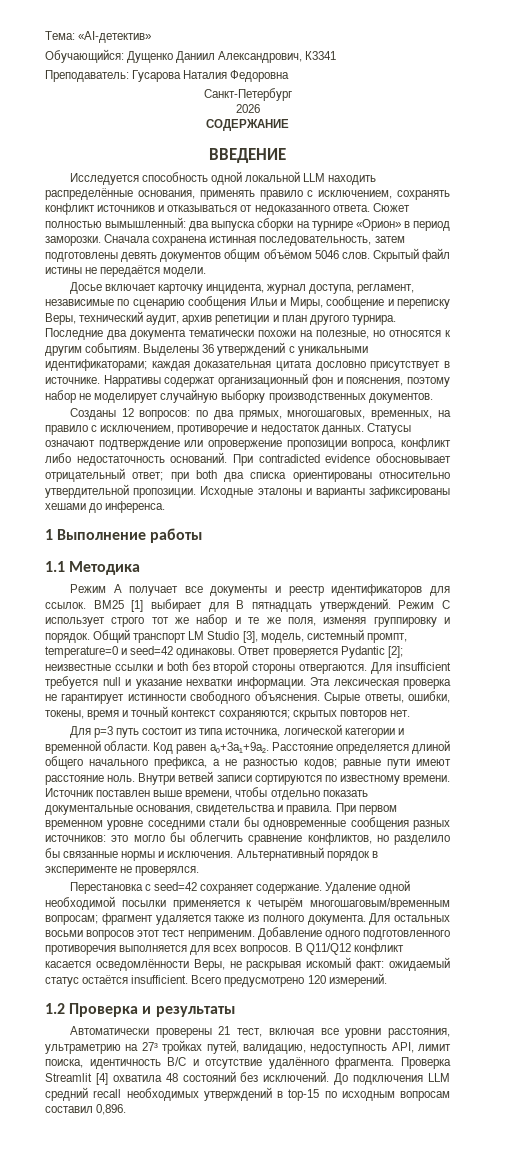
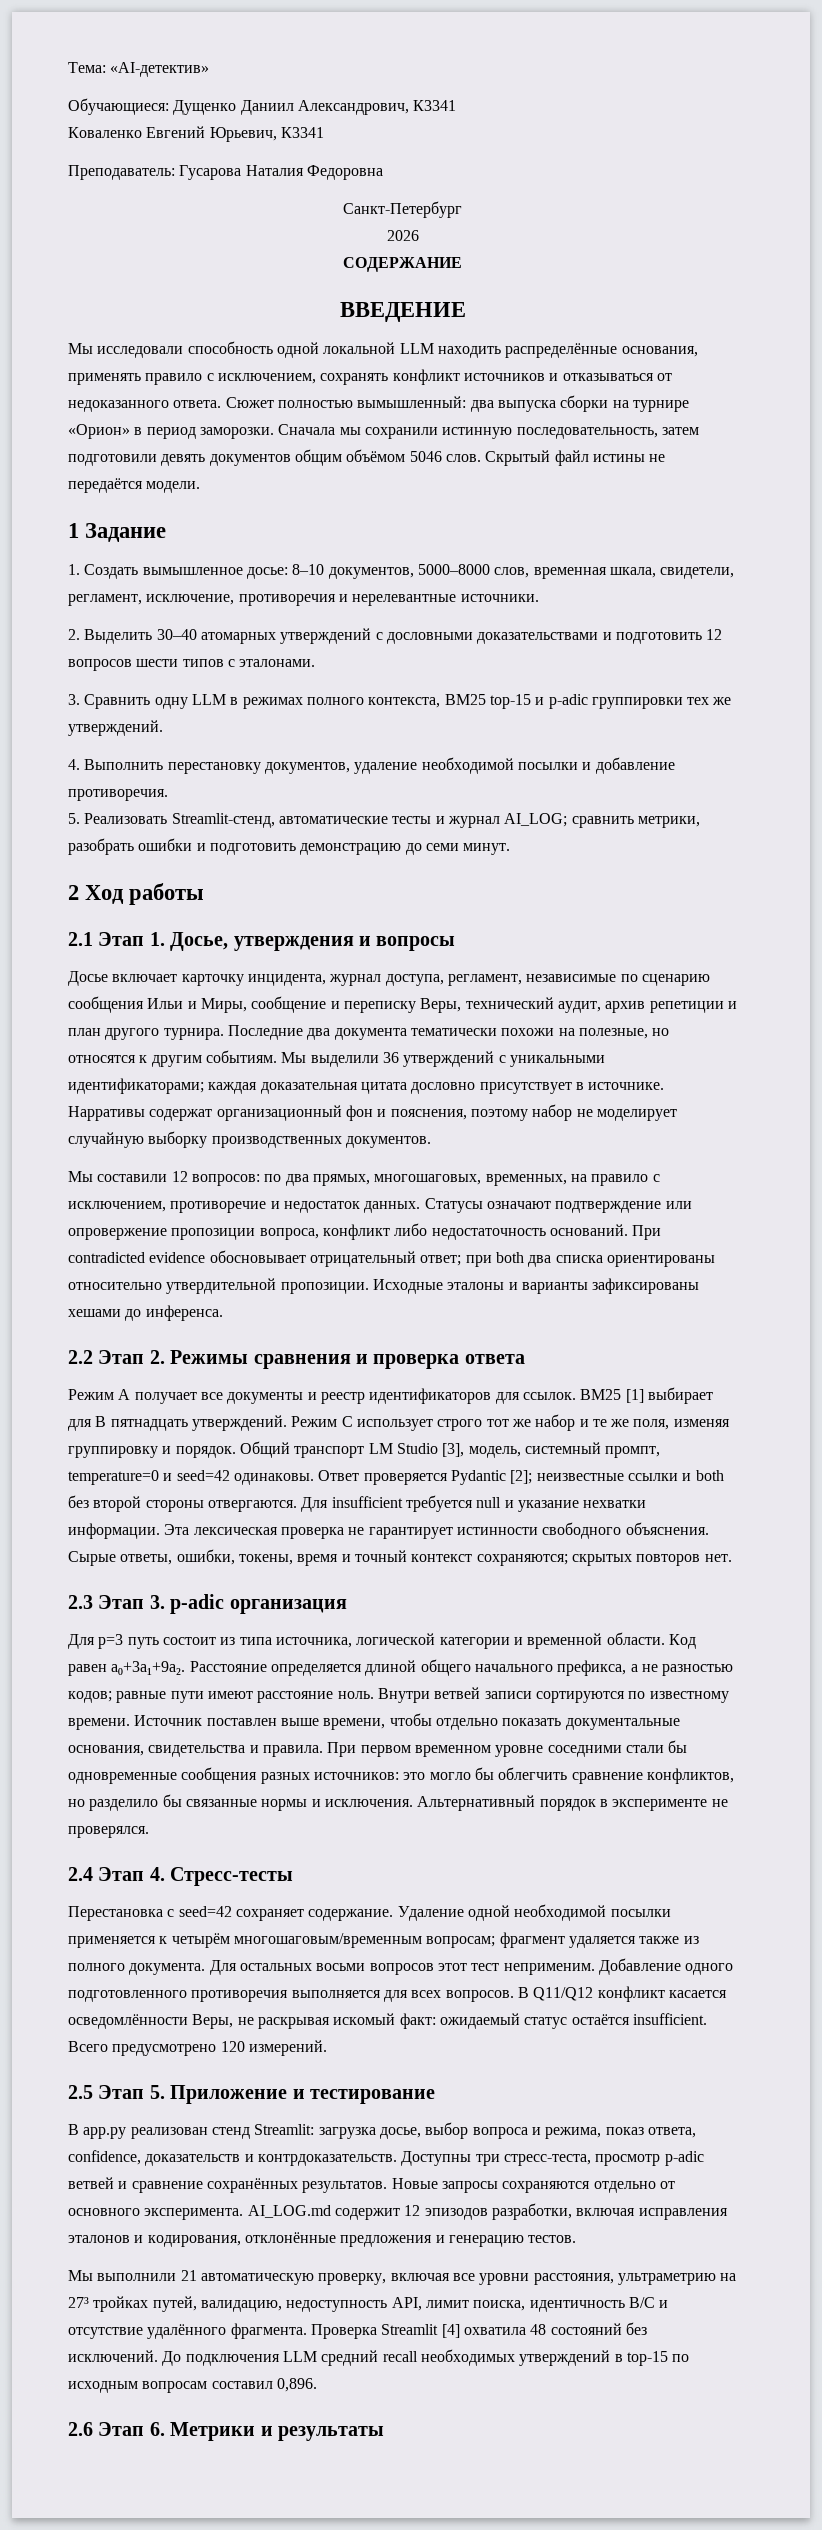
- Обучающийся: Дущенко Даниил Александрович, К3341
+ Обучающиеся: Дущенко Даниил Александрович, К3341
+ Коваленко Евгений Юрьевич, К3341
- Исследуется способность одной локальной LLM находить распределённые основания, применять правило с исключением, сохранять конфликт источников и отказываться от недоказанного ответа.
+ Мы исследовали способность одной локальной LLM находить распределённые основания, применять правило с исключением, сохранять конфликт источников и отказываться от недоказанного ответа.
- Сначала сохранена истинная последовательность, затем подготовлены девять документов общим объёмом 5046 слов.
+ Сначала мы сохранили истинную последовательность, затем подготовили девять документов общим объёмом 5046 слов.
+ 1 Задание
+ 1. Создать вымышленное досье: 8–10 документов, 5000–8000 слов, временная шкала, свидетели, регламент, исключение, противоречия и нерелевантные источники.
+ 2. Выделить 30–40 атомарных утверждений с дословными доказательствами и подготовить 12 вопросов шести типов с эталонами.
+ 3. Сравнить одну LLM в режимах полного контекста, BM25 top-15 и p-adic группировки тех же утверждений.
+ 4. Выполнить перестановку документов, удаление необходимой посылки и добавление противоречия.
+ 5. Реализовать Streamlit-стенд, автоматические тесты и журнал AI_LOG; сравнить метрики, разобрать ошибки и подготовить демонстрацию до семи минут.
+ 2 Ход работы
+ 2.1 Этап 1. Досье, утверждения и вопросы
- Выделены 36 утверждений с уникальными идентификаторами; каждая доказательная цитата дословно присутствует в источнике.
+ Мы выделили 36 утверждений с уникальными идентификаторами; каждая доказательная цитата дословно присутствует в источнике.
- Созданы 12 вопросов: по два прямых, многошаговых, временных, на правило с исключением, противоречие и недостаток данных.
+ Мы составили 12 вопросов: по два прямых, многошаговых, временных, на правило с исключением, противоречие и недостаток данных.
- 1 Выполнение работы
- 1.1 Методика
+ 2.2 Этап 2. Режимы сравнения и проверка ответа
+ 2.3 Этап 3. p-adic организация
+ 2.4 Этап 4. Стресс-тесты
- 1.2 Проверка и результаты
- Автоматически проверены 21 тест, включая все уровни расстояния, ультраметрию на 27³ тройках путей, валидацию, недоступность API, лимит поиска, идентичность B/C и отсутствие удалённого фрагмента.
+ 2.5 Этап 5. Приложение и тестирование
+ В app.py реализован стенд Streamlit: загрузка досье, выбор вопроса и режима, показ ответа, confidence, доказательств и контрдоказательств. Доступны три стресс-теста, просмотр p-adic ветвей и сравнение сохранённых результатов. Новые запросы сохраняются отдельно от основного эксперимента. AI_LOG.md содержит 12 эпизодов разработки, включая исправления эталонов и кодирования, отклонённые предложения и генерацию тестов.
+ Мы выполнили 21 автоматическую проверку, включая все уровни расстояния, ультраметрию на 27³ тройках путей, валидацию, недоступность API, лимит поиска, идентичность B/C и отсутствие удалённого фрагмента.
+ 2.6 Этап 6. Метрики и результаты

